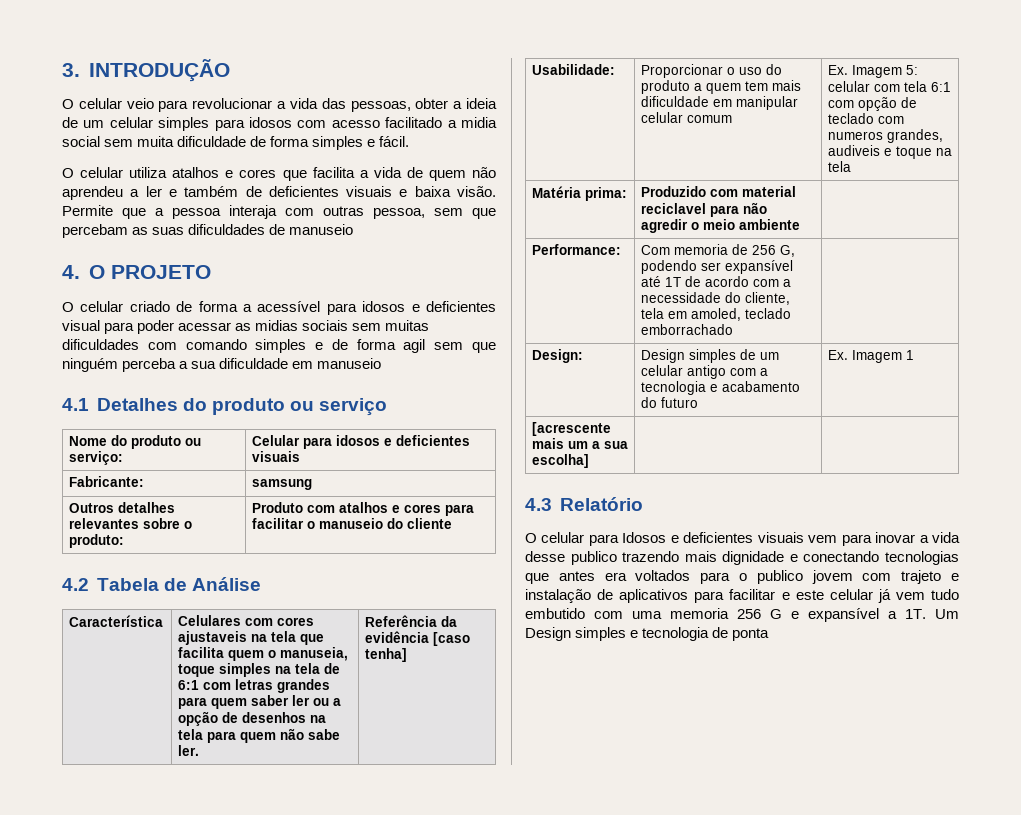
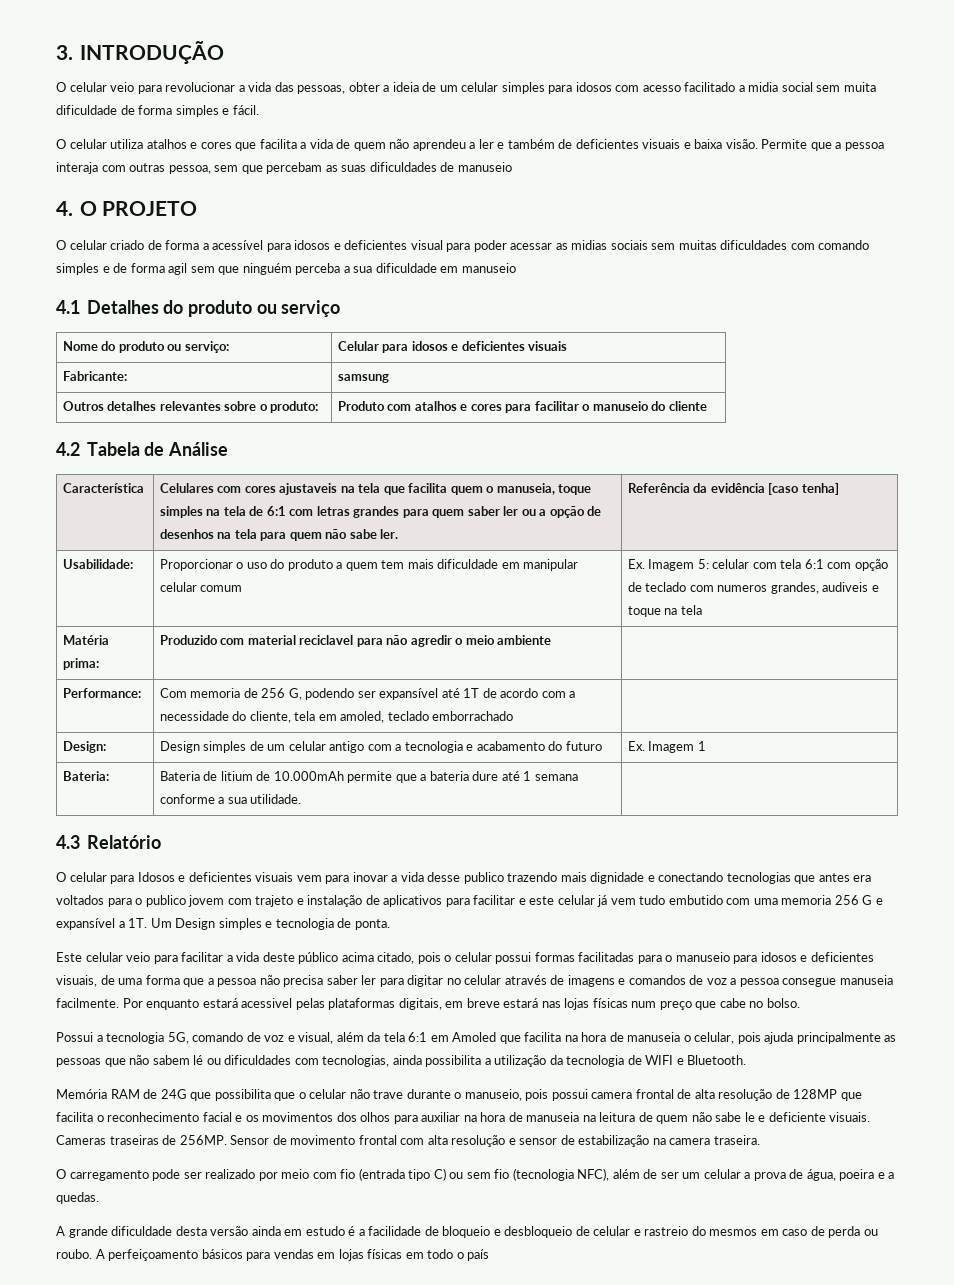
- [acrescente mais um a sua escolha] | |
+ Bateria: | Bateria de litium de 10.000mAh permite que a bateria dure até 1 semana conforme a sua utilidade. |
- Um Design simples e tecnologia de ponta
+ Um Design simples e tecnologia de ponta.
+ Este celular veio para facilitar a vida deste público acima citado, pois o celular possui formas facilitadas para o manuseio para idosos e deficientes visuais, de uma forma que a pessoa não precisa saber ler para digitar no celular através de imagens e comandos de voz a pessoa consegue manuseia facilmente. Por enquanto estará acessivel pelas plataformas digitais, em breve estará nas lojas físicas num preço que cabe no bolso.
+ Possui a tecnologia 5G, comando de voz e visual, além da tela 6:1 em Amoled que facilita na hora de manuseia o celular, pois ajuda principalmente as pessoas que não sabem lé ou dificuldades com tecnologias, ainda possibilita a utilização da tecnologia de WIFI e Bluetooth.
+ Memória RAM de 24G que possibilita que o celular não trave durante o manuseio, pois possui camera frontal de alta resolução de 128MP que facilita o reconhecimento facial e os movimentos dos olhos para auxiliar na hora de manuseia na leitura de quem não sabe le e deficiente visuais. Cameras traseiras de 256MP. Sensor de movimento frontal com alta resolução e sensor de estabilização na camera traseira.
+ O carregamento pode ser realizado por meio com fio (entrada tipo C) ou sem fio (tecnologia NFC), além de ser um celular a prova de água, poeira e a quedas.
+ A grande dificuldade desta versão ainda em estudo é a facilidade de bloqueio e desbloqueio de celular e rastreio do mesmos em caso de perda ou roubo. A perfeiçoamento básicos para vendas em lojas físicas em todo o país

